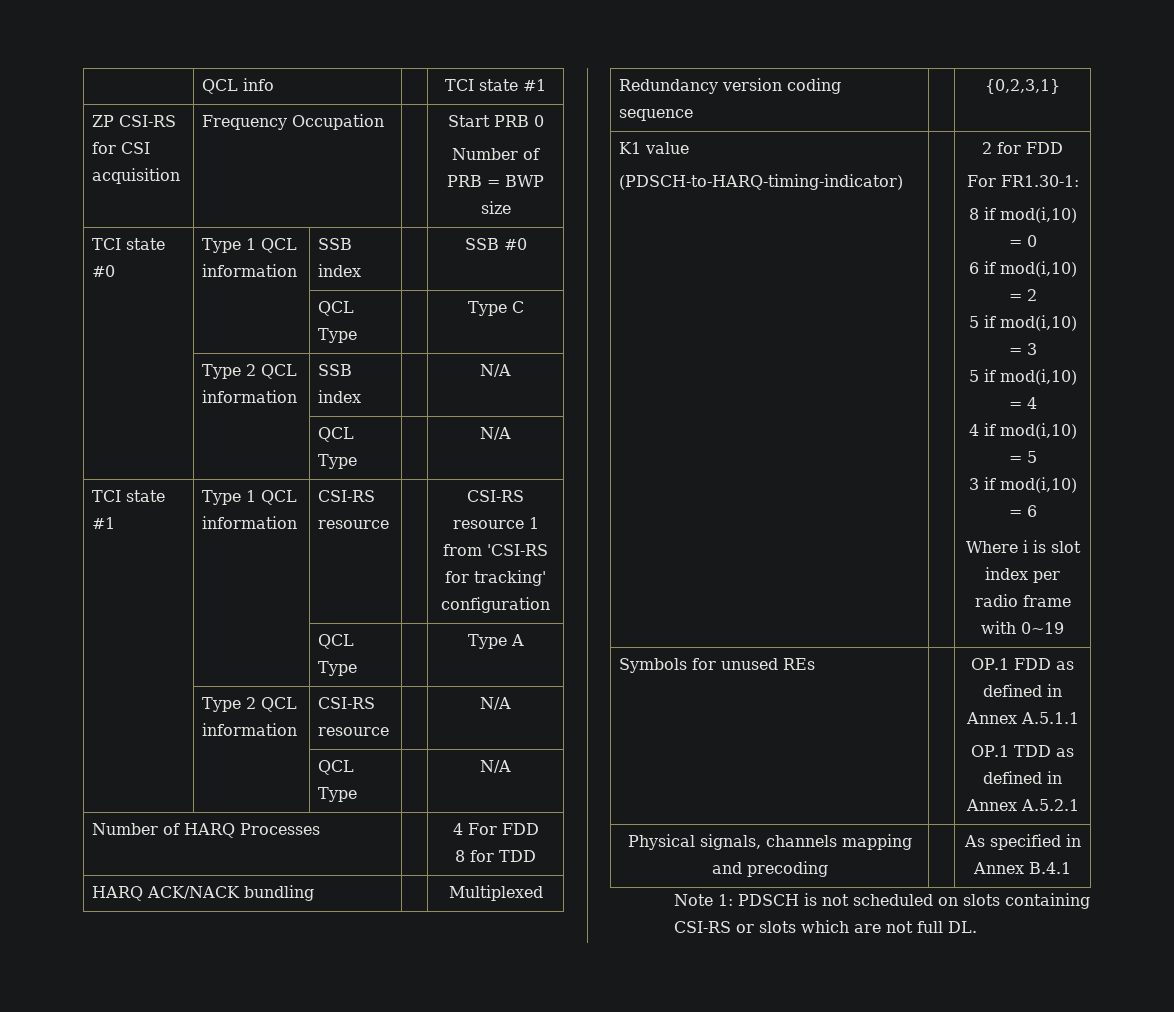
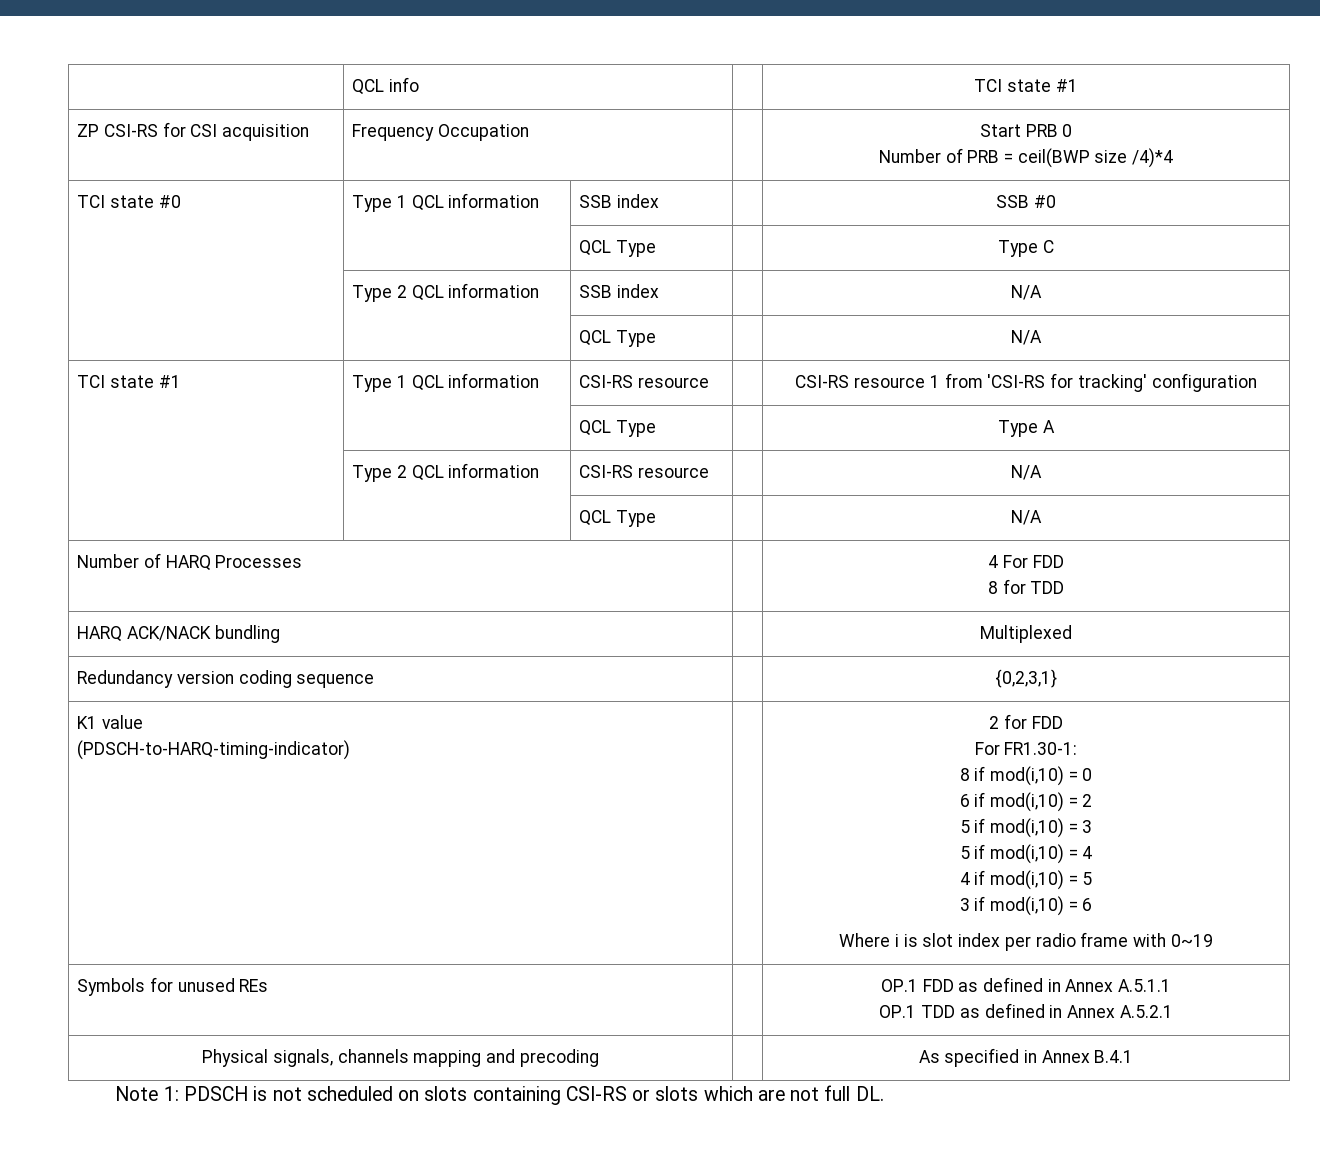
  ZP CSI-RS for CSI acquisition | Frequency Occupation | | Start PRB 0
- Number of PRB = BWP size
+ Number of PRB = ceil(BWP size /4)*4

